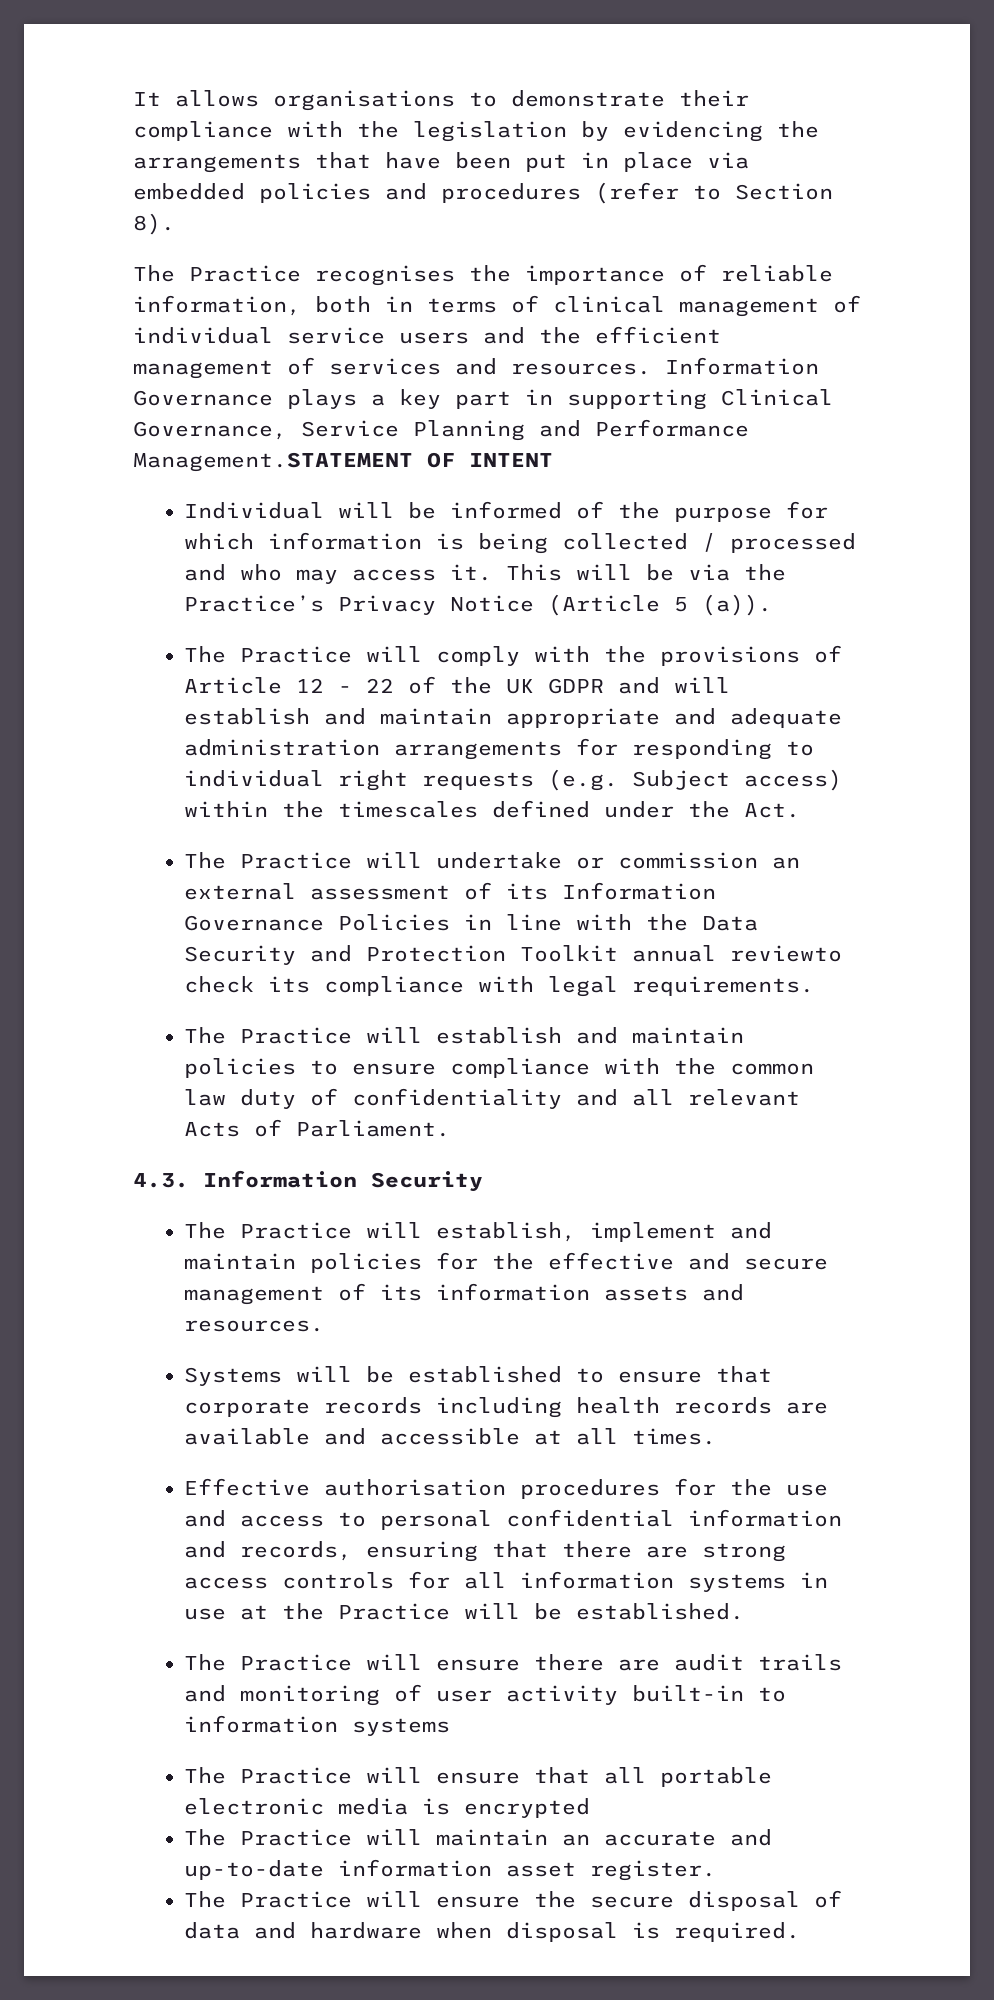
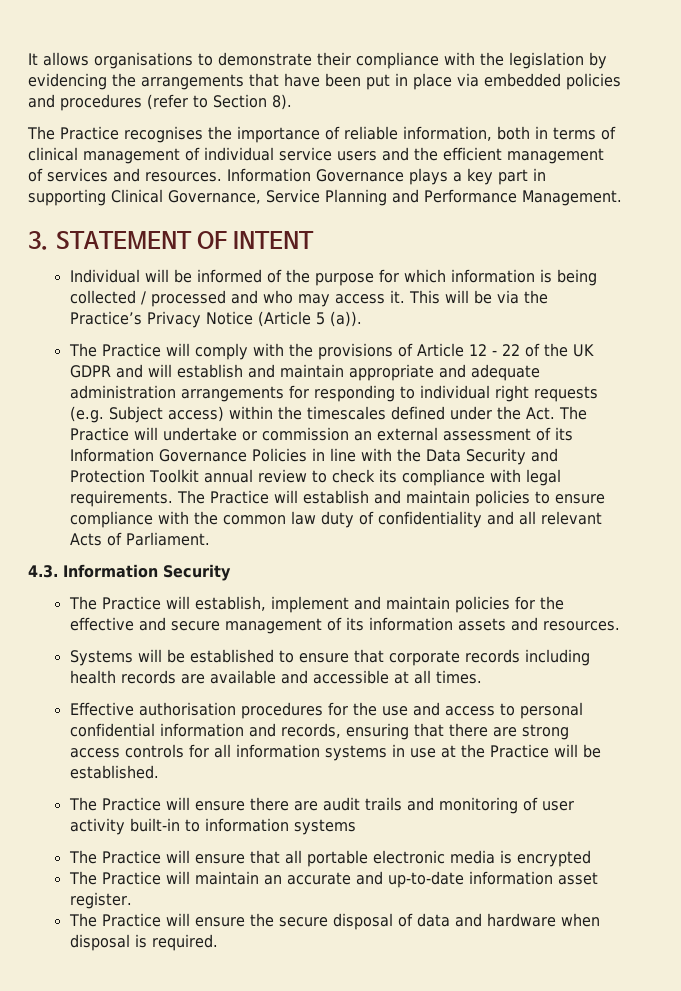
- Information Governance plays a key part in supporting Clinical Governance, Service Planning and Performance Management.STATEMENT OF INTENT
+ Information Governance plays a key part in supporting Clinical Governance, Service Planning and Performance Management.
+ 3. STATEMENT OF INTENT
- The Practice will comply with the provisions of Article 12 - 22 of the UK GDPR and will establish and maintain appropriate and adequate administration arrangements for responding to individual right requests (e.g. Subject access) within the timescales defined under the Act.
- The Practice will undertake or commission an external assessment of its Information Governance Policies in line with the Data Security and Protection Toolkit annual reviewto check its compliance with legal requirements.
- The Practice will establish and maintain policies to ensure compliance with the common law duty of confidentiality and all relevant Acts of Parliament.
+ The Practice will comply with the provisions of Article 12 - 22 of the UK GDPR and will establish and maintain appropriate and adequate administration arrangements for responding to individual right requests (e.g. Subject access) within the timescales defined under the Act. The Practice will undertake or commission an external assessment of its Information Governance Policies in line with the Data Security and Protection Toolkit annual review to check its compliance with legal requirements. The Practice will establish and maintain policies to ensure compliance with the common law duty of confidentiality and all relevant Acts of Parliament.

